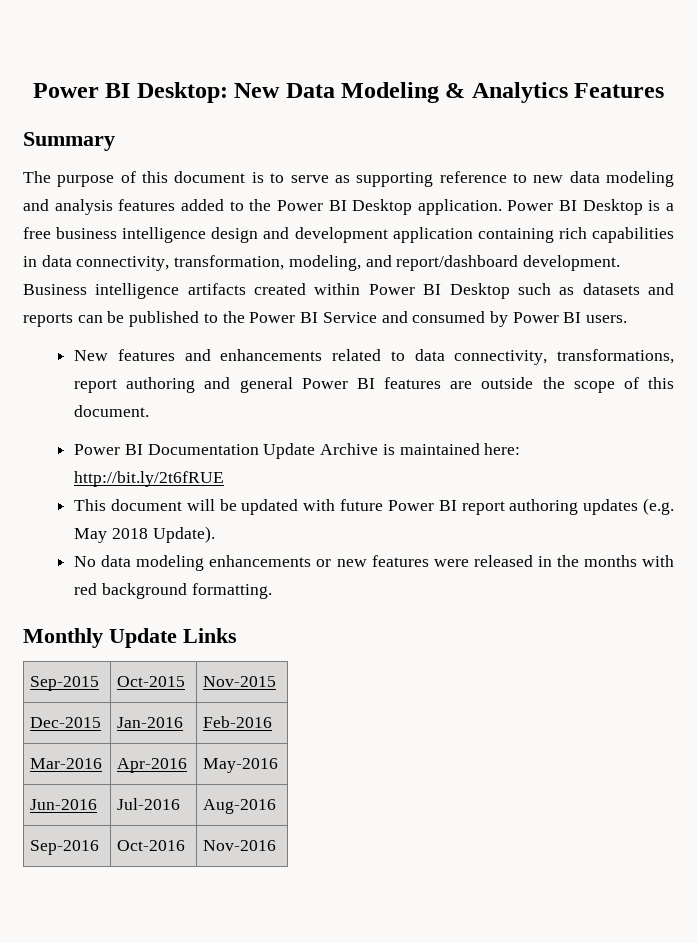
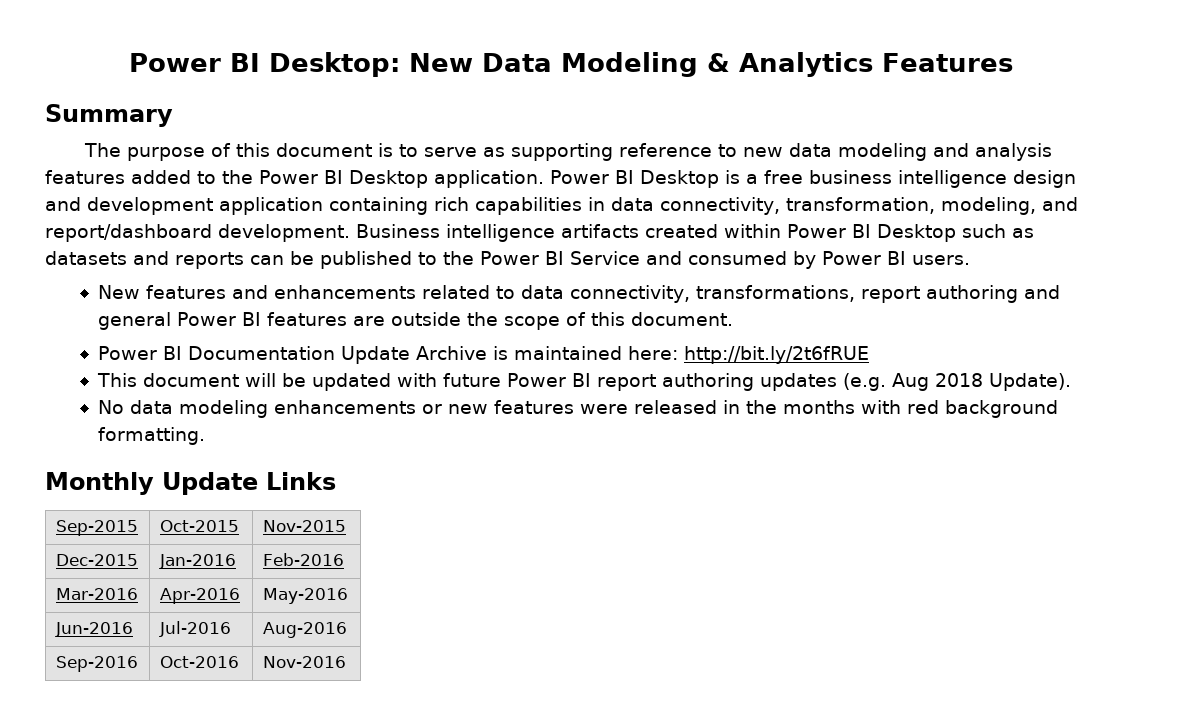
- This document will be updated with future Power BI report authoring updates (e.g. May 2018 Update).
+ This document will be updated with future Power BI report authoring updates (e.g. Aug 2018 Update).

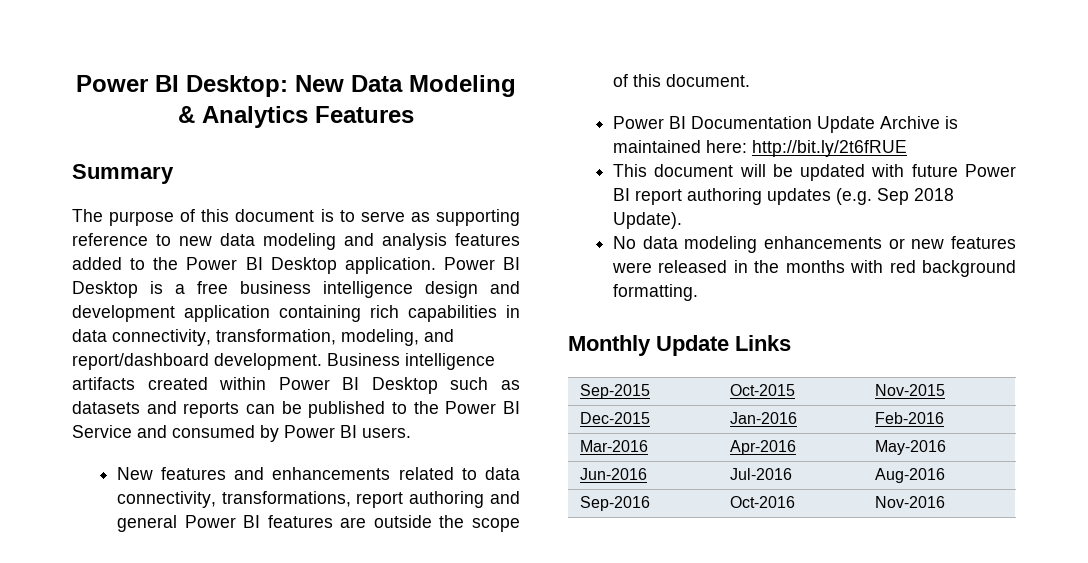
- This document will be updated with future Power BI report authoring updates (e.g. Aug 2018 Update).
+ This document will be updated with future Power BI report authoring updates (e.g. Sep 2018 Update).

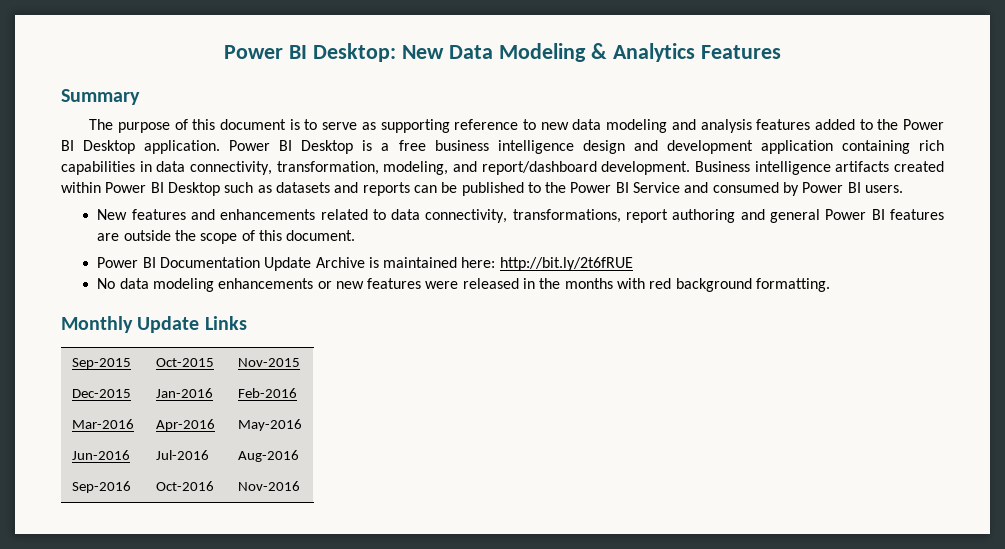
- This document will be updated with future Power BI report authoring updates (e.g. Sep 2018 Update).

